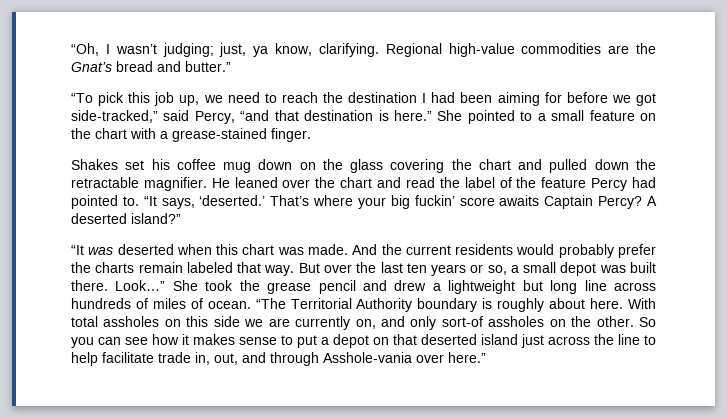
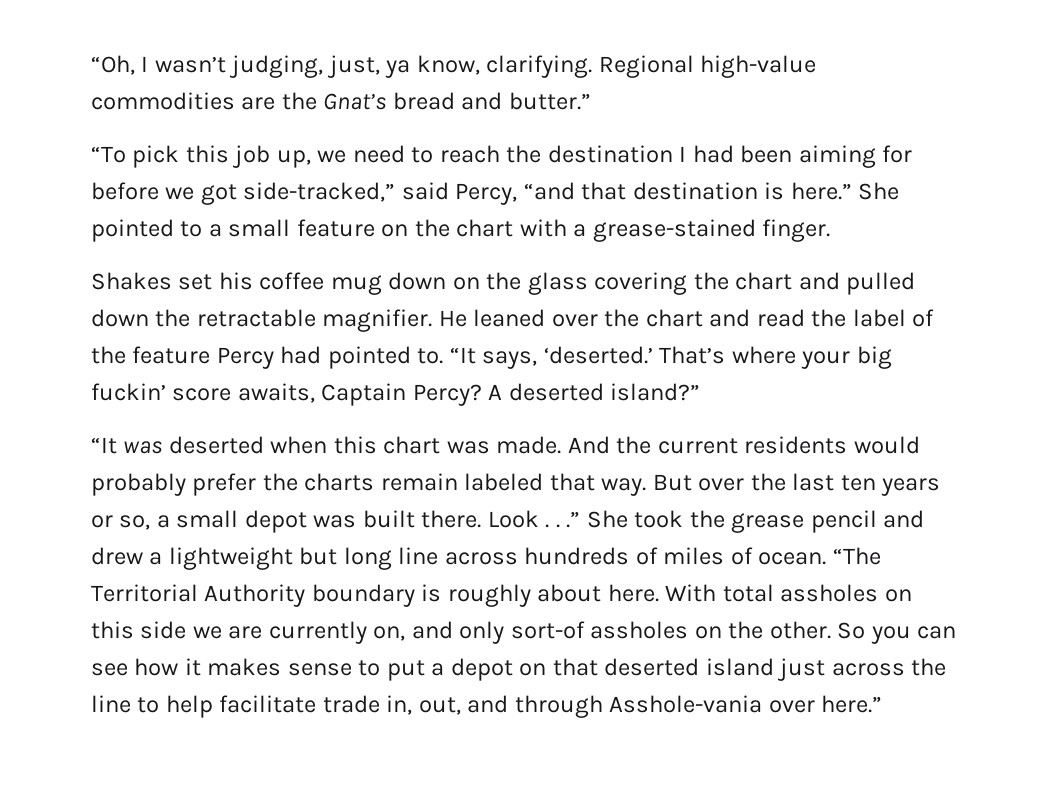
- “Oh, I wasn’t judging; just, ya know, clarifying.
+ “Oh, I wasn’t judging, just, ya know, clarifying.
- That’s where your big fuckin’ score awaits Captain Percy?
+ That’s where your big fuckin’ score awaits, Captain Percy?
- Look…”
+ Look . . .”

